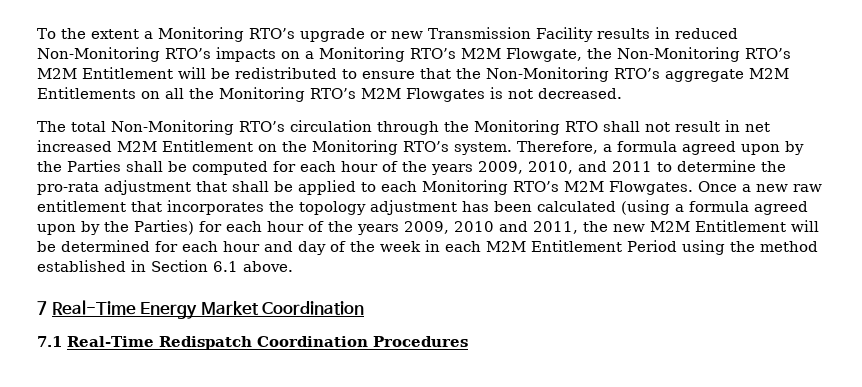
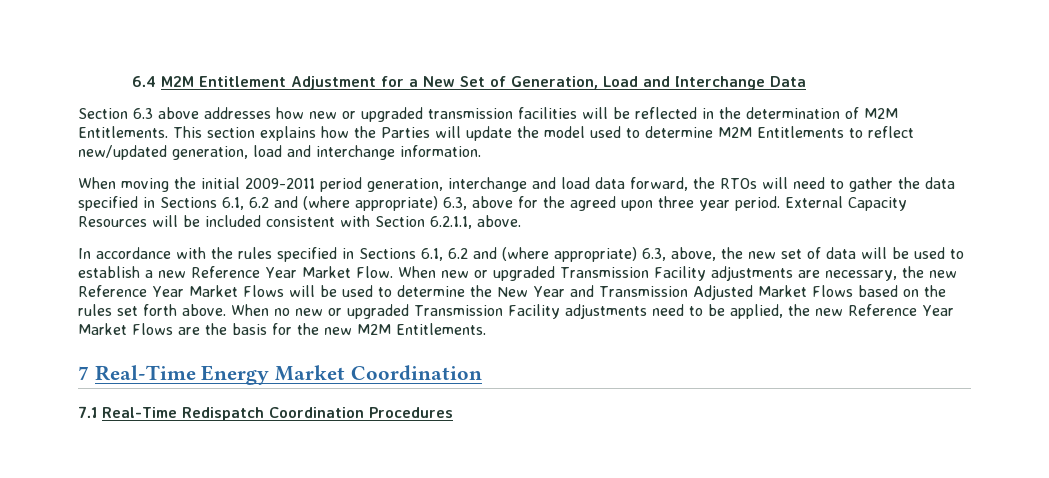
- To the extent a Monitoring RTO’s upgrade or new Transmission Facility results in reduced Non-Monitoring RTO’s impacts on a Monitoring RTO’s M2M Flowgate, the Non-Monitoring RTO’s M2M Entitlement will be redistributed to ensure that the Non-Monitoring RTO’s aggregate M2M Entitlements on all the Monitoring RTO’s M2M Flowgates is not decreased.
- The total Non-Monitoring RTO’s circulation through the Monitoring RTO shall not result in net increased M2M Entitlement on the Monitoring RTO’s system. Therefore, a formula agreed upon by the Parties shall be computed for each hour of the years 2009, 2010, and 2011 to determine the pro-rata adjustment that shall be applied to each Monitoring RTO’s M2M Flowgates. Once a new raw entitlement that incorporates the topology adjustment has been calculated (using a formula agreed upon by the Parties) for each hour of the years 2009, 2010 and 2011, the new M2M Entitlement will be determined for each hour and day of the week in each M2M Entitlement Period using the method established in Section 6.1 above.
+ 6.4 M2M Entitlement Adjustment for a New Set of Generation, Load and Interchange Data
+ Section 6.3 above addresses how new or upgraded transmission facilities will be reflected in the determination of M2M Entitlements. This section explains how the Parties will update the model used to determine M2M Entitlements to reflect new/updated generation, load and interchange information.
+ When moving the initial 2009-2011 period generation, interchange and load data forward, the RTOs will need to gather the data specified in Sections 6.1, 6.2 and (where appropriate) 6.3, above for the agreed upon three year period. External Capacity Resources will be included consistent with Section 6.2.1.1, above.
+ In accordance with the rules specified in Sections 6.1, 6.2 and (where appropriate) 6.3, above, the new set of data will be used to establish a new Reference Year Market Flow. When new or upgraded Transmission Facility adjustments are necessary, the new Reference Year Market Flows will be used to determine the New Year and Transmission Adjusted Market Flows based on the rules set forth above. When no new or upgraded Transmission Facility adjustments need to be applied, the new Reference Year Market Flows are the basis for the new M2M Entitlements.

